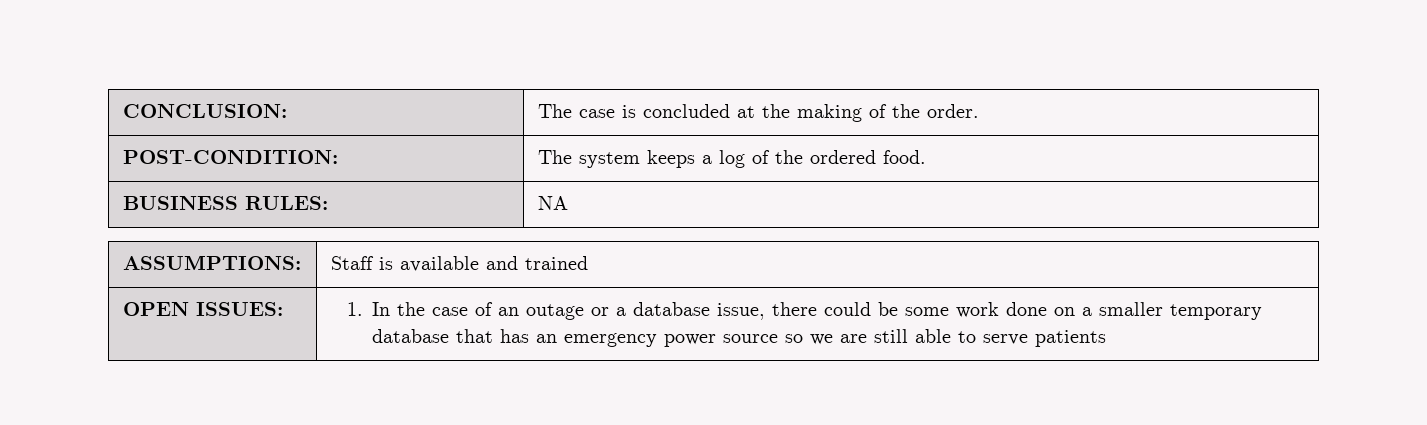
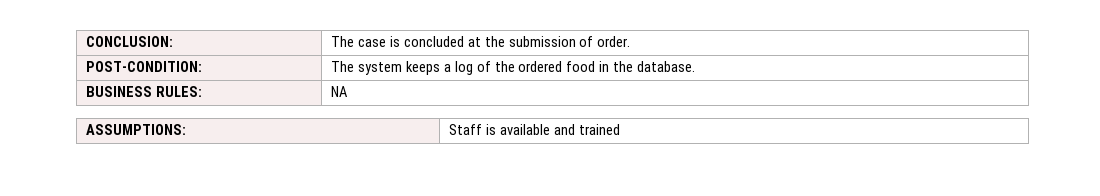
- CONCLUSION: | The case is concluded at the making of the order.
+ CONCLUSION: | The case is concluded at the submission of order.
- POST-CONDITION: | The system keeps a log of the ordered food.
+ POST-CONDITION: | The system keeps a log of the ordered food in the database.
- OPEN ISSUES: | 1. In the case of an outage or a database issue, there could be some work done on a smaller temporary database that has an emergency power source so we are still able to serve patients

